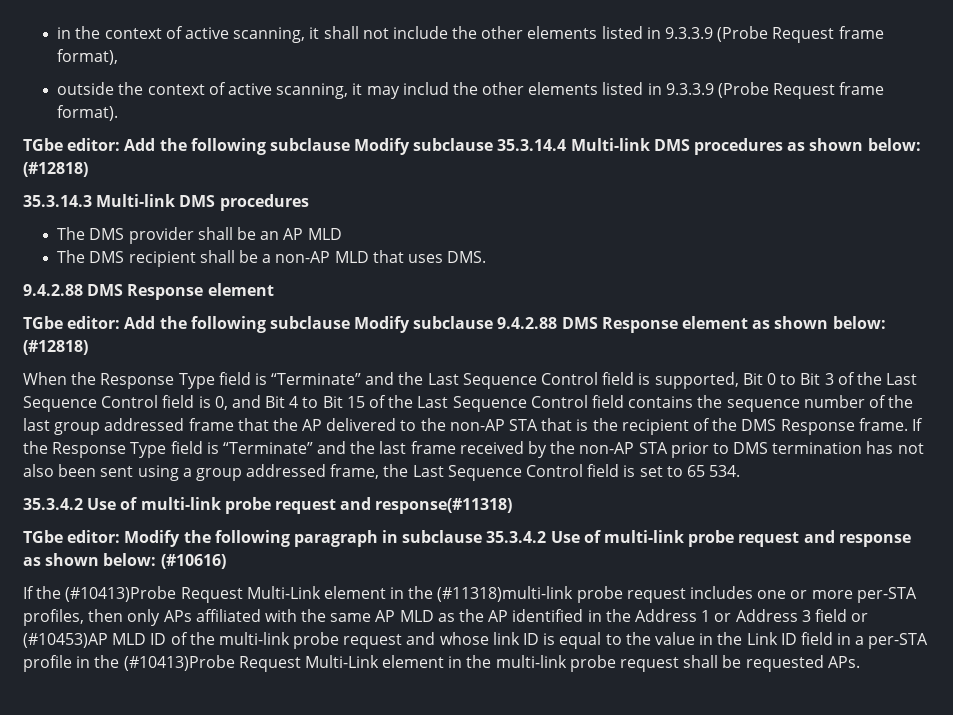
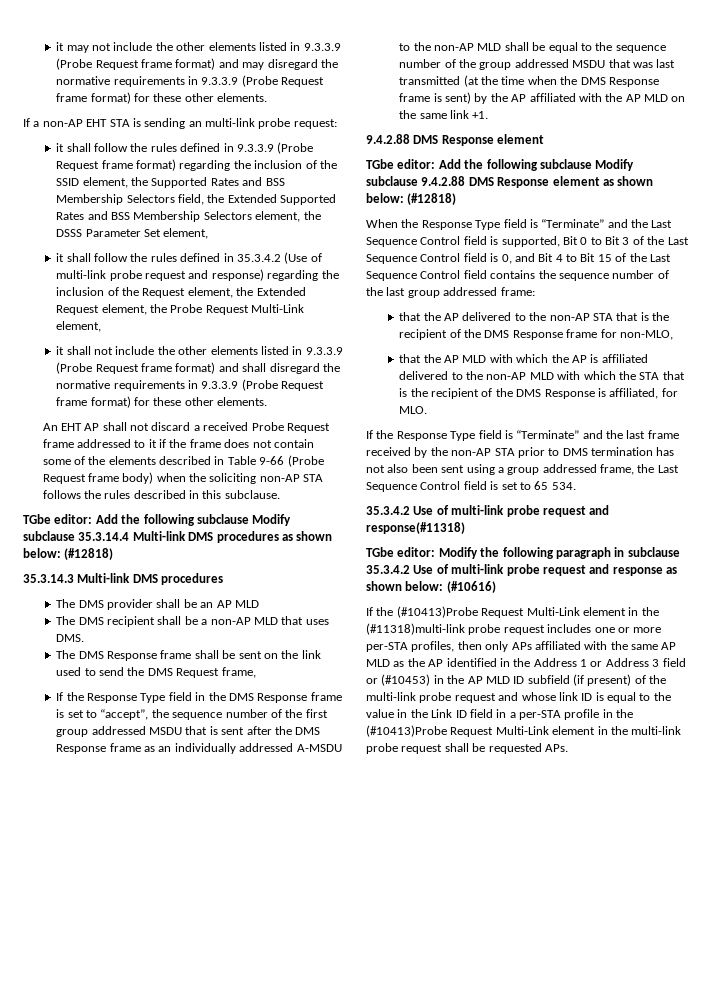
- in the context of active scanning, it shall not include the other elements listed in 9.3.3.9 (Probe Request frame format),
- outside the context of active scanning, it may includ the other elements listed in 9.3.3.9 (Probe Request frame format).
+ it may not include the other elements listed in 9.3.3.9 (Probe Request frame format) and may disregard the normative requirements in 9.3.3.9 (Probe Request frame format) for these other elements.
+ If a non-AP EHT STA is sending an multi-link probe request:
+ it shall follow the rules defined in 9.3.3.9 (Probe Request frame format) regarding the inclusion of the SSID element, the Supported Rates and BSS Membership Selectors field, the Extended Supported Rates and BSS Membership Selectors element, the DSSS Parameter Set element,
+ it shall follow the rules defined in 35.3.4.2 (Use of multi-link probe request and response) regarding the inclusion of the Request element, the Extended Request element, the Probe Request Multi-Link element,
+ it shall not include the other elements listed in 9.3.3.9 (Probe Request frame format) and shall disregard the normative requirements in 9.3.3.9 (Probe Request frame format) for these other elements.
+ An EHT AP shall not discard a received Probe Request frame addressed to it if the frame does not contain some of the elements described in Table 9-66 (Probe Request frame body) when the soliciting non-AP STA follows the rules described in this subclause.
+ The DMS Response frame shall be sent on the link used to send the DMS Request frame,
+ If the Response Type field in the DMS Response frame is set to “accept”, the sequence number of the first group addressed MSDU that is sent after the DMS Response frame as an individually addressed A-MSDU to the non-AP MLD shall be equal to the sequence number of the group addressed MSDU that was last transmitted (at the time when the DMS Response frame is sent) by the AP affiliated with the AP MLD on the same link +1.
- When the Response Type field is “Terminate” and the Last Sequence Control field is supported, Bit 0 to Bit 3 of the Last Sequence Control field is 0, and Bit 4 to Bit 15 of the Last Sequence Control field contains the sequence number of the last group addressed frame that the AP delivered to the non-AP STA that is the recipient of the DMS Response frame. If the Response Type field is “Terminate” and the last frame received by the non-AP STA prior to DMS termination has not also been sent using a group addressed frame, the Last Sequence Control field is set to 65 534.
+ When the Response Type field is “Terminate” and the Last Sequence Control field is supported, Bit 0 to Bit 3 of the Last Sequence Control field is 0, and Bit 4 to Bit 15 of the Last Sequence Control field contains the sequence number of the last group addressed frame:
+ that the AP delivered to the non-AP STA that is the recipient of the DMS Response frame for non-MLO,
+ that the AP MLD with which the AP is affiliated delivered to the non-AP MLD with which the STA that is the recipient of the DMS Response is affiliated, for MLO.
+ If the Response Type field is “Terminate” and the last frame received by the non-AP STA prior to DMS termination has not also been sent using a group addressed frame, the Last Sequence Control field is set to 65 534.
- If the (#10413)Probe Request Multi-Link element in the (#11318)multi-link probe request includes one or more per-STA profiles, then only APs affiliated with the same AP MLD as the AP identified in the Address 1 or Address 3 field or (#10453)AP MLD ID of the multi-link probe request and whose link ID is equal to the value in the Link ID field in a per-STA profile in the (#10413)Probe Request Multi-Link element in the multi-link probe request shall be requested APs.
+ If the (#10413)Probe Request Multi-Link element in the (#11318)multi-link probe request includes one or more per-STA profiles, then only APs affiliated with the same AP MLD as the AP identified in the Address 1 or Address 3 field or (#10453) in the AP MLD ID subfield (if present) of the multi-link probe request and whose link ID is equal to the value in the Link ID field in a per-STA profile in the (#10413)Probe Request Multi-Link element in the multi-link probe request shall be requested APs.

